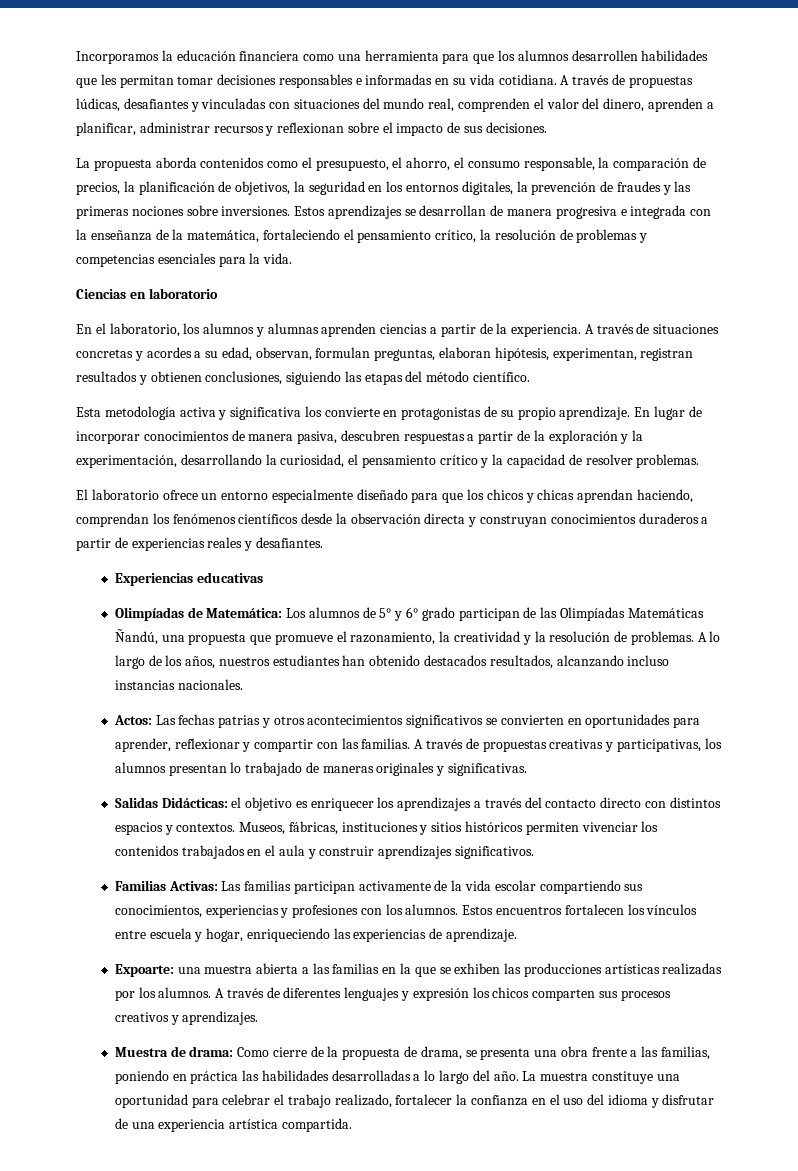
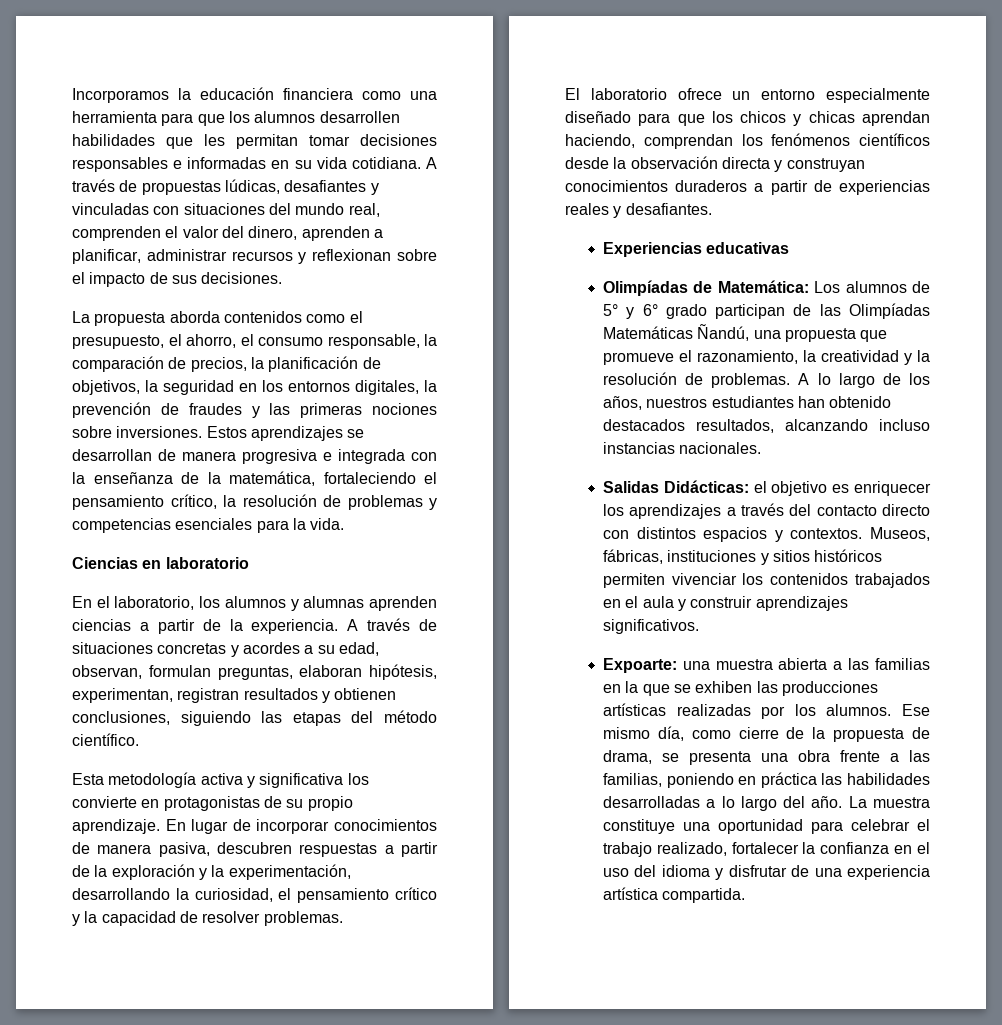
- Actos: Las fechas patrias y otros acontecimientos significativos se convierten en oportunidades para aprender, reflexionar y compartir con las familias. A través de propuestas creativas y participativas, los alumnos presentan lo trabajado de maneras originales y significativas.
- Familias Activas: Las familias participan activamente de la vida escolar compartiendo sus conocimientos, experiencias y profesiones con los alumnos. Estos encuentros fortalecen los vínculos entre escuela y hogar, enriqueciendo las experiencias de aprendizaje.
- A través de diferentes lenguajes y expresión los chicos comparten sus procesos creativos y aprendizajes.
- Muestra de drama: Como cierre de la propuesta de drama, se presenta una obra frente a las familias, poniendo en práctica las habilidades desarrolladas a lo largo del año.
+ Ese mismo día, como cierre de la propuesta de drama, se presenta una obra frente a las familias, poniendo en práctica las habilidades desarrolladas a lo largo del año.

